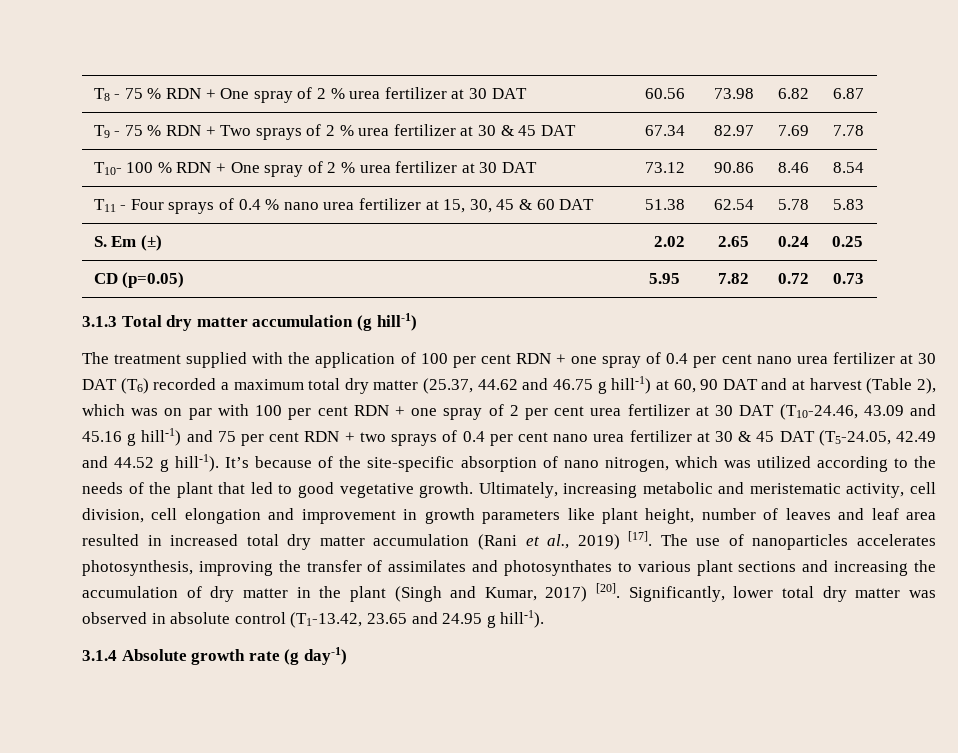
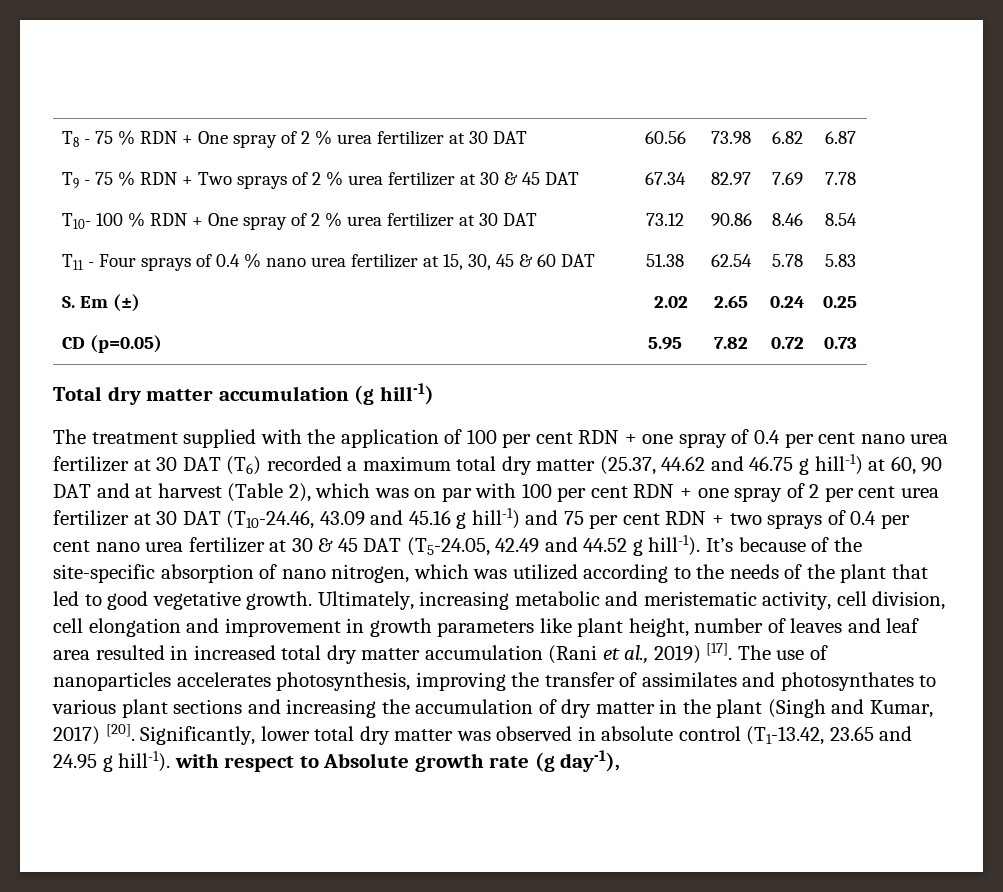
- 3.1.3 Total dry matter accumulation (g hill-1)
+ Total dry matter accumulation (g hill-1)
- Significantly, lower total dry matter was observed in absolute control (T1-13.42, 23.65 and 24.95 g hill-1).
- 3.1.4 Absolute growth rate (g day-1)
+ Significantly, lower total dry matter was observed in absolute control (T1-13.42, 23.65 and 24.95 g hill-1). with respect to Absolute growth rate (g day-1),

